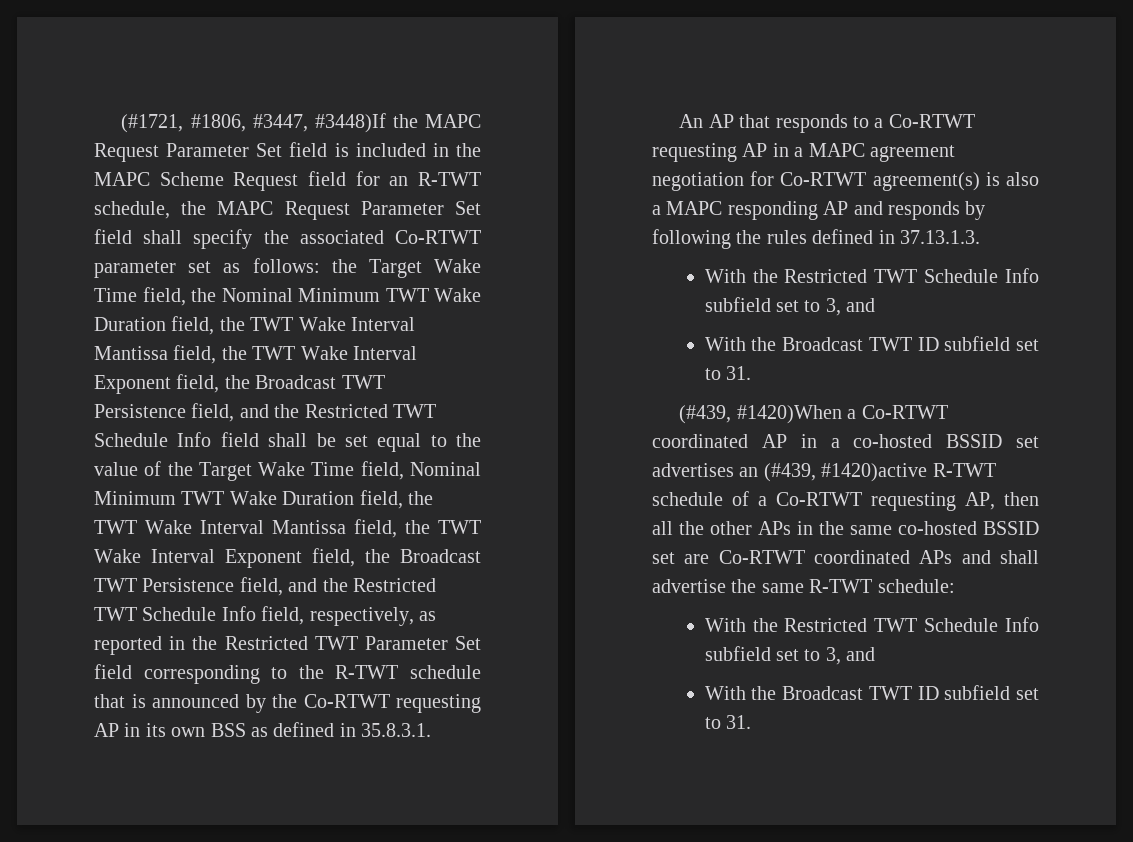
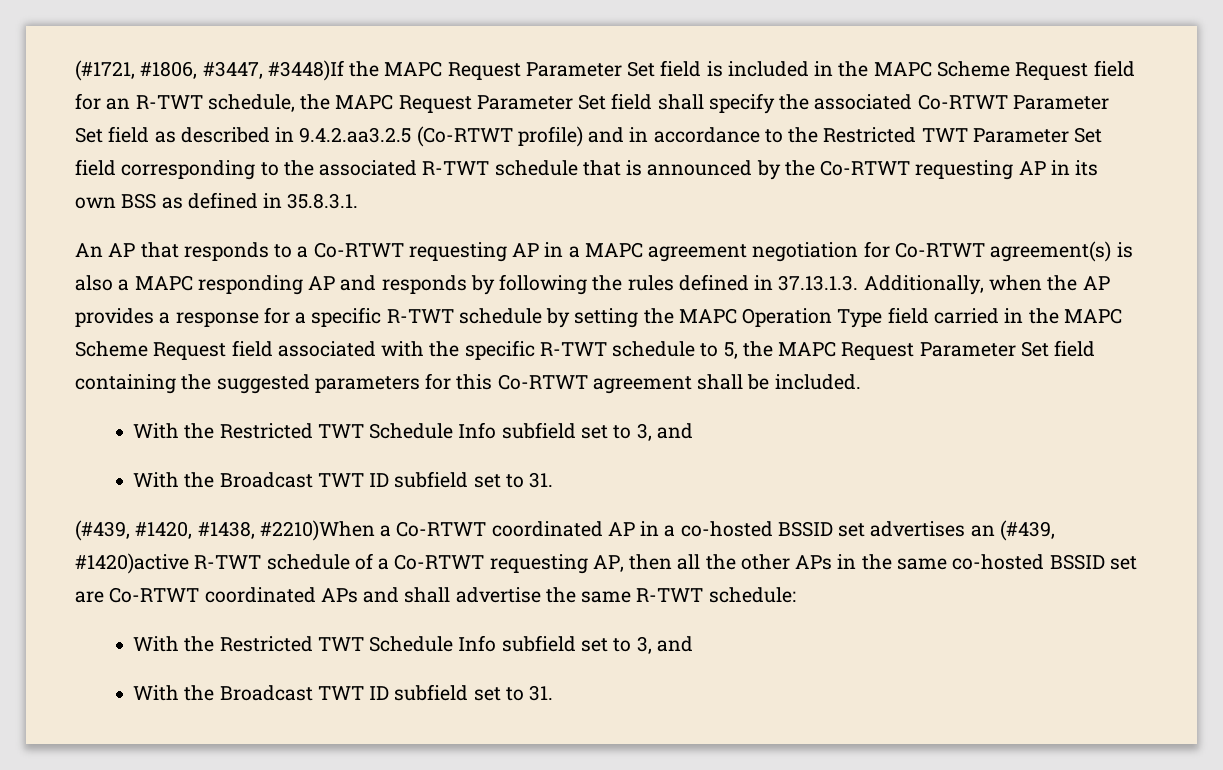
- (#1721, #1806, #3447, #3448)If the MAPC Request Parameter Set field is included in the MAPC Scheme Request field for an R-TWT schedule, the MAPC Request Parameter Set field shall specify the associated Co-RTWT parameter set as follows: the Target Wake Time field, the Nominal Minimum TWT Wake Duration field, the TWT Wake Interval Mantissa field, the TWT Wake Interval Exponent field, the Broadcast TWT Persistence field, and the Restricted TWT Schedule Info field shall be set equal to the value of the Target Wake Time field, Nominal Minimum TWT Wake Duration field, the TWT Wake Interval Mantissa field, the TWT Wake Interval Exponent field, the Broadcast TWT Persistence field, and the Restricted TWT Schedule Info field, respectively, as reported in the Restricted TWT Parameter Set field corresponding to the R-TWT schedule that is announced by the Co-RTWT requesting AP in its own BSS as defined in 35.8.3.1.
+ (#1721, #1806, #3447, #3448)If the MAPC Request Parameter Set field is included in the MAPC Scheme Request field for an R-TWT schedule, the MAPC Request Parameter Set field shall specify the associated Co-RTWT Parameter Set field as described in 9.4.2.aa3.2.5 (Co-RTWT profile) and in accordance to the Restricted TWT Parameter Set field corresponding to the associated R-TWT schedule that is announced by the Co-RTWT requesting AP in its own BSS as defined in 35.8.3.1.
- An AP that responds to a Co-RTWT requesting AP in a MAPC agreement negotiation for Co-RTWT agreement(s) is also a MAPC responding AP and responds by following the rules defined in 37.13.1.3.
+ An AP that responds to a Co-RTWT requesting AP in a MAPC agreement negotiation for Co-RTWT agreement(s) is also a MAPC responding AP and responds by following the rules defined in 37.13.1.3. Additionally, when the AP provides a response for a specific R-TWT schedule by setting the MAPC Operation Type field carried in the MAPC Scheme Request field associated with the specific R-TWT schedule to 5, the MAPC Request Parameter Set field containing the suggested parameters for this Co-RTWT agreement shall be included.
- (#439, #1420)When a Co-RTWT coordinated AP in a co-hosted BSSID set advertises an (#439, #1420)active R-TWT schedule of a Co-RTWT requesting AP, then all the other APs in the same co-hosted BSSID set are Co-RTWT coordinated APs and shall advertise the same R-TWT schedule:
+ (#439, #1420, #1438, #2210)When a Co-RTWT coordinated AP in a co-hosted BSSID set advertises an (#439, #1420)active R-TWT schedule of a Co-RTWT requesting AP, then all the other APs in the same co-hosted BSSID set are Co-RTWT coordinated APs and shall advertise the same R-TWT schedule:

